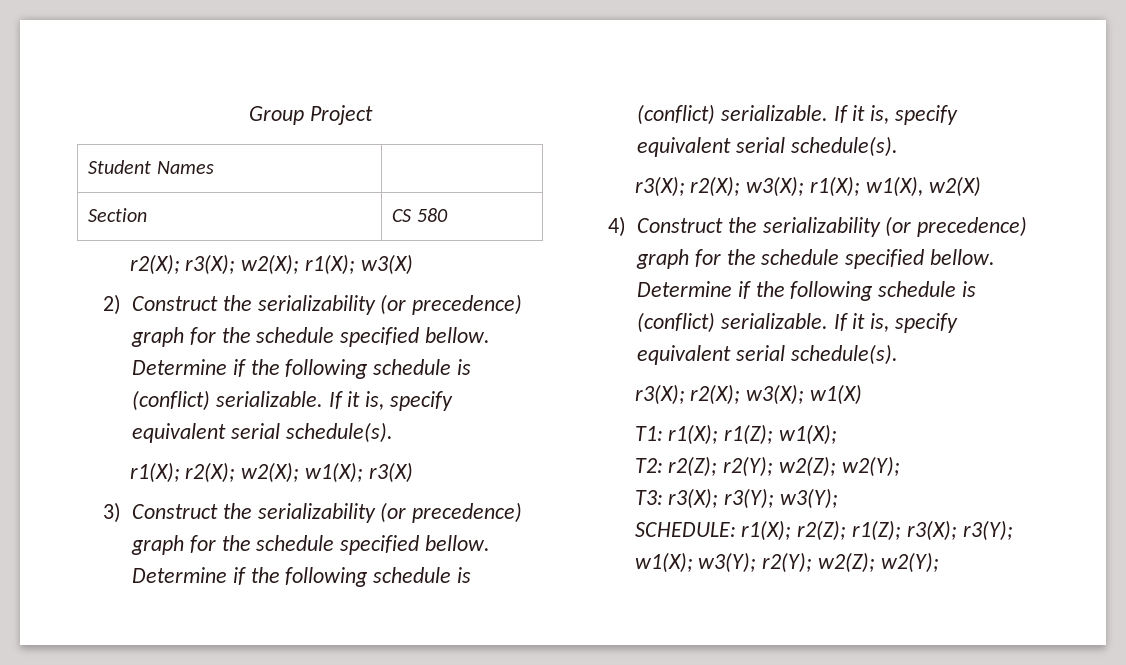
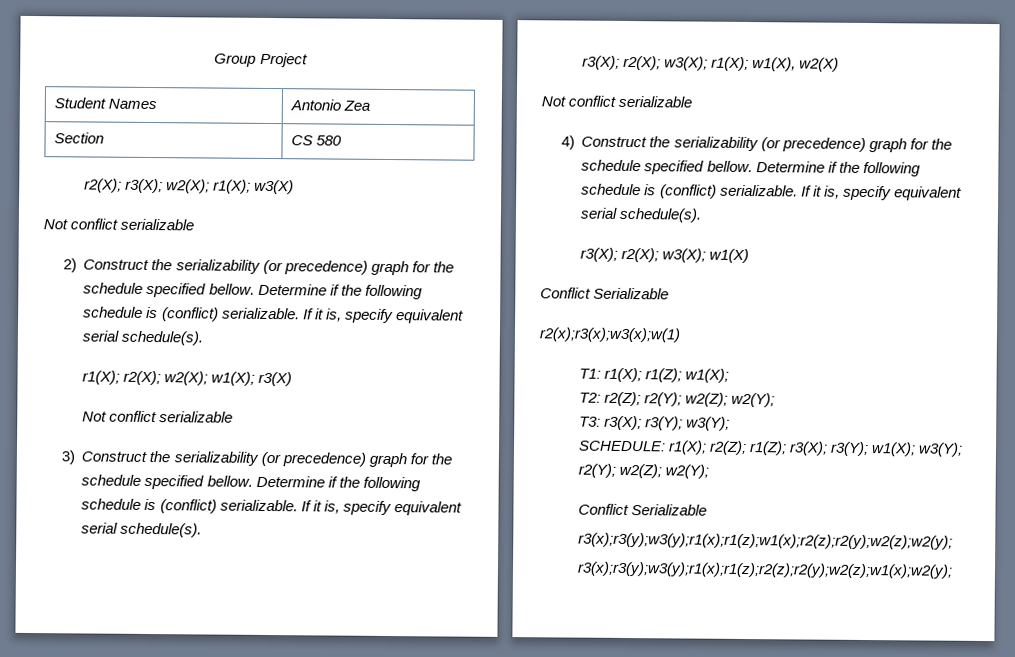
- Student Names |
+ Student Names | Antonio Zea
  r2(X); r3(X); w2(X); r1(X); w3(X)
+ Not conflict serializable
  r1(X); r2(X); w2(X); w1(X); r3(X)
+ Not conflict serializable
  r3(X); r2(X); w3(X); r1(X); w1(X), w2(X)
+ Not conflict serializable
  r3(X); r2(X); w3(X); w1(X)
+ Conflict Serializable
+ r2(x);r3(x);w3(x);w(1)
  SCHEDULE: r1(X); r2(Z); r1(Z); r3(X); r3(Y); w1(X); w3(Y); r2(Y); w2(Z); w2(Y);
+ Conflict Serializable
+ r3(x);r3(y);w3(y);r1(x);r1(z);w1(x);r2(z);r2(y);w2(z);w2(y);
+ r3(x);r3(y);w3(y);r1(x);r1(z);r2(z);r2(y);w2(z);w1(x);w2(y);

